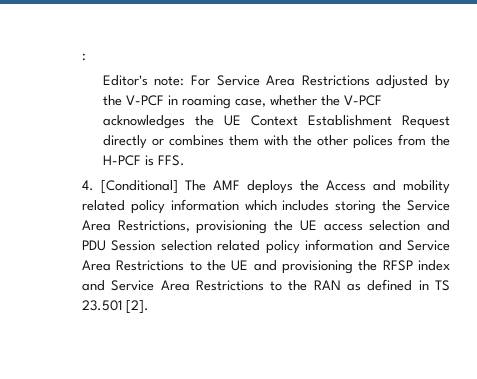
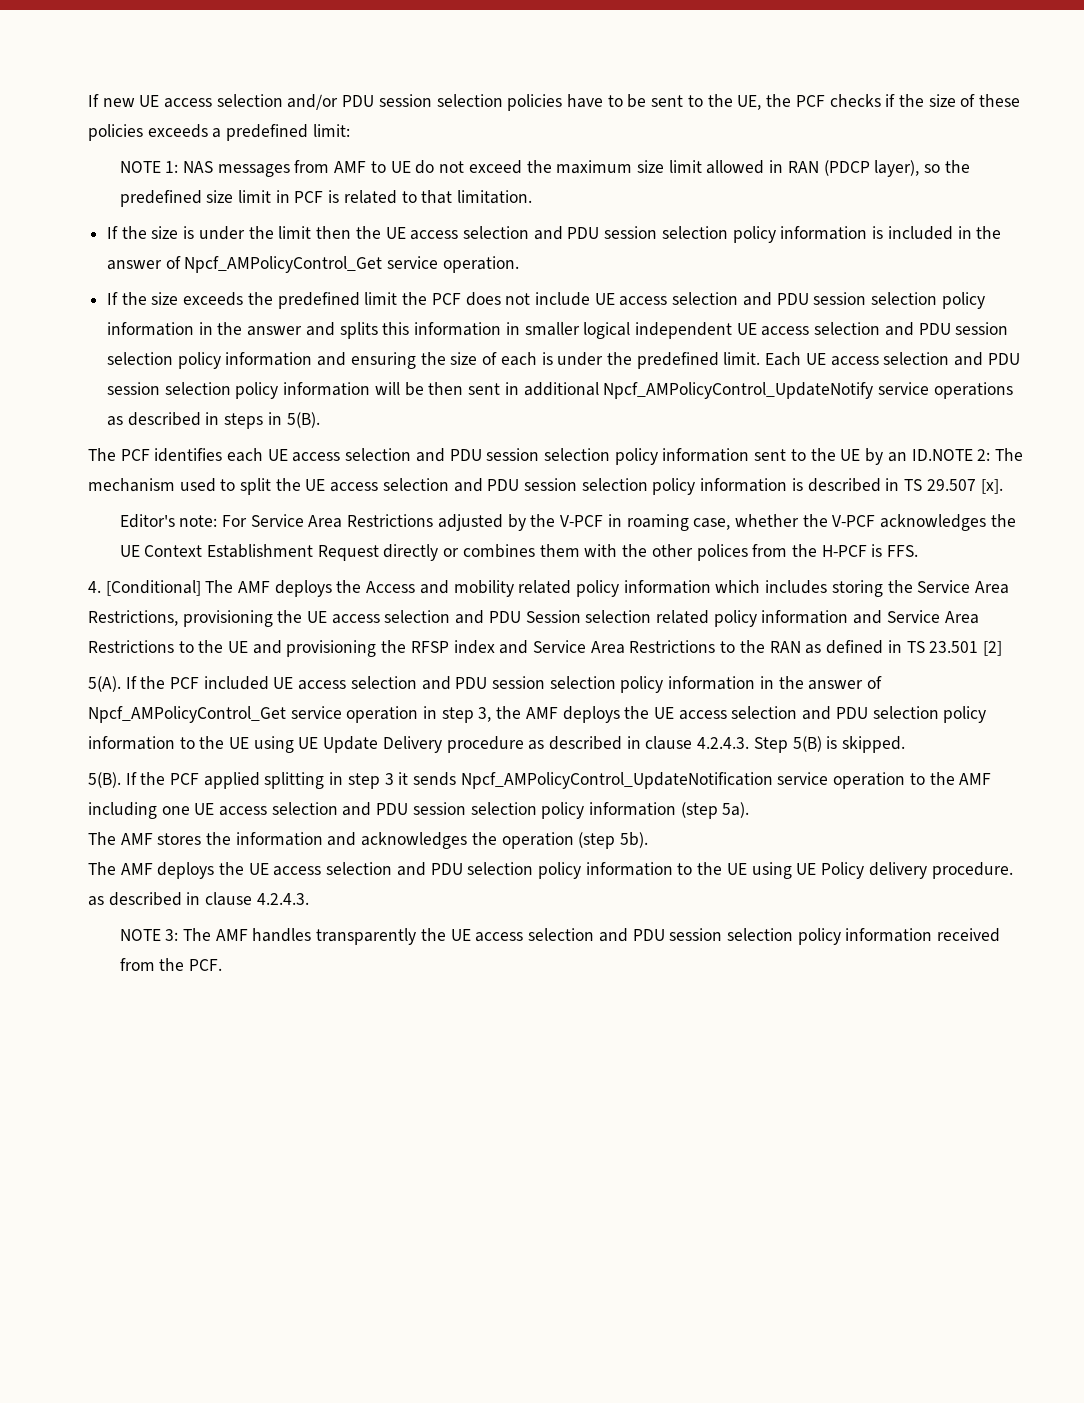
- :
+ If new UE access selection and/or PDU session selection policies have to be sent to the UE, the PCF checks if the size of these policies exceeds a predefined limit:
+ NOTE 1: NAS messages from AMF to UE do not exceed the maximum size limit allowed in RAN (PDCP layer), so the predefined size limit in PCF is related to that limitation.
+ If the size is under the limit then the UE access selection and PDU session selection policy information is included in the answer of Npcf_AMPolicyControl_Get service operation.
+ If the size exceeds the predefined limit the PCF does not include UE access selection and PDU session selection policy information in the answer and splits this information in smaller logical independent UE access selection and PDU session selection policy information and ensuring the size of each is under the predefined limit. Each UE access selection and PDU session selection policy information will be then sent in additional Npcf_AMPolicyControl_UpdateNotify service operations as described in steps in 5(B).
+ The PCF identifies each UE access selection and PDU session selection policy information sent to the UE by an ID.NOTE 2: The mechanism used to split the UE access selection and PDU session selection policy information is described in TS 29.507 [x].
- 4. [Conditional] The AMF deploys the Access and mobility related policy information which includes storing the Service Area Restrictions, provisioning the UE access selection and PDU Session selection related policy information and Service Area Restrictions to the UE and provisioning the RFSP index and Service Area Restrictions to the RAN as defined in TS 23.501 [2].
+ 4. [Conditional] The AMF deploys the Access and mobility related policy information which includes storing the Service Area Restrictions, provisioning the UE access selection and PDU Session selection related policy information and Service Area Restrictions to the UE and provisioning the RFSP index and Service Area Restrictions to the RAN as defined in TS 23.501 [2]
+ 5(A). If the PCF included UE access selection and PDU session selection policy information in the answer of Npcf_AMPolicyControl_Get service operation in step 3, the AMF deploys the UE access selection and PDU selection policy information to the UE using UE Update Delivery procedure as described in clause 4.2.4.3. Step 5(B) is skipped.
+ 5(B). If the PCF applied splitting in step 3 it sends Npcf_AMPolicyControl_UpdateNotification service operation to the AMF including one UE access selection and PDU session selection policy information (step 5a).
+ The AMF stores the information and acknowledges the operation (step 5b).
+ The AMF deploys the UE access selection and PDU selection policy information to the UE using UE Policy delivery procedure. as described in clause 4.2.4.3.
+ NOTE 3: The AMF handles transparently the UE access selection and PDU session selection policy information received from the PCF.

